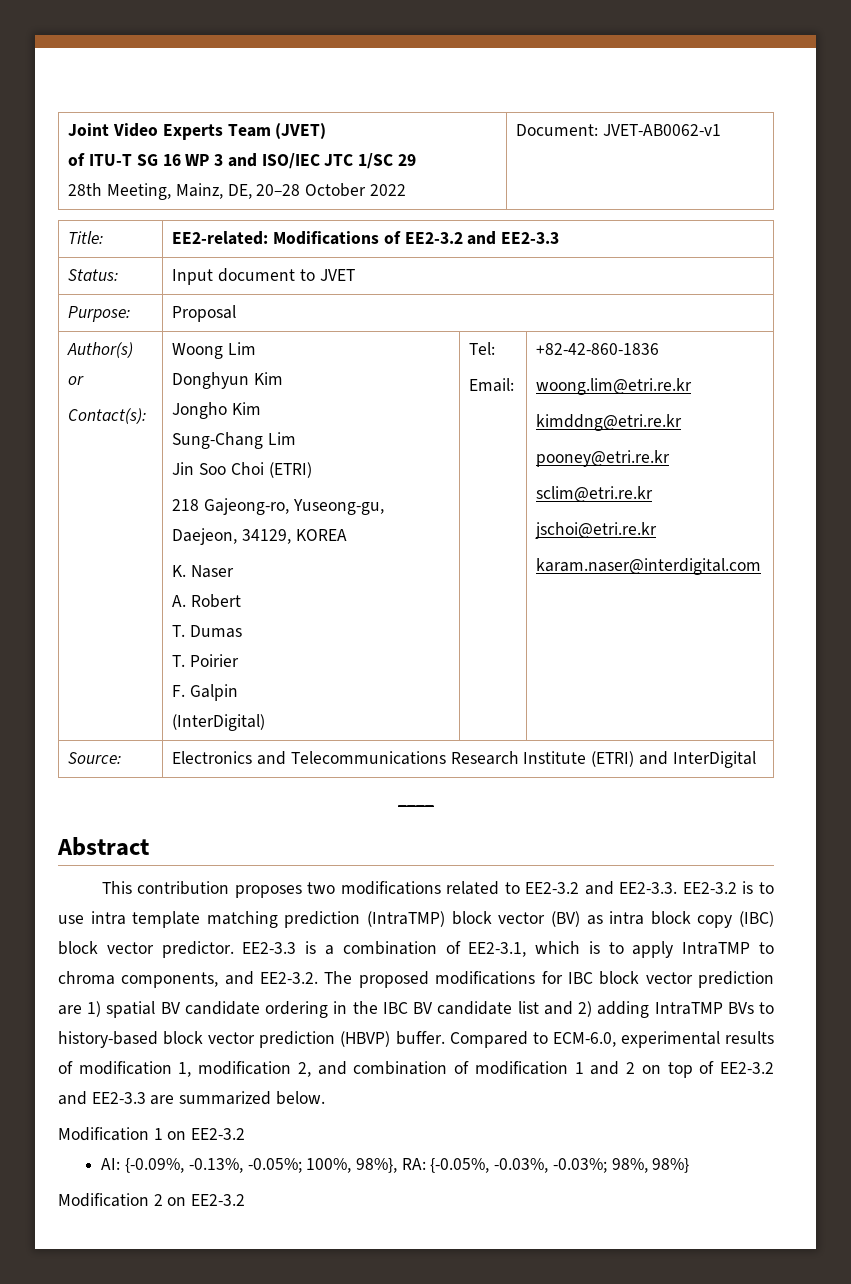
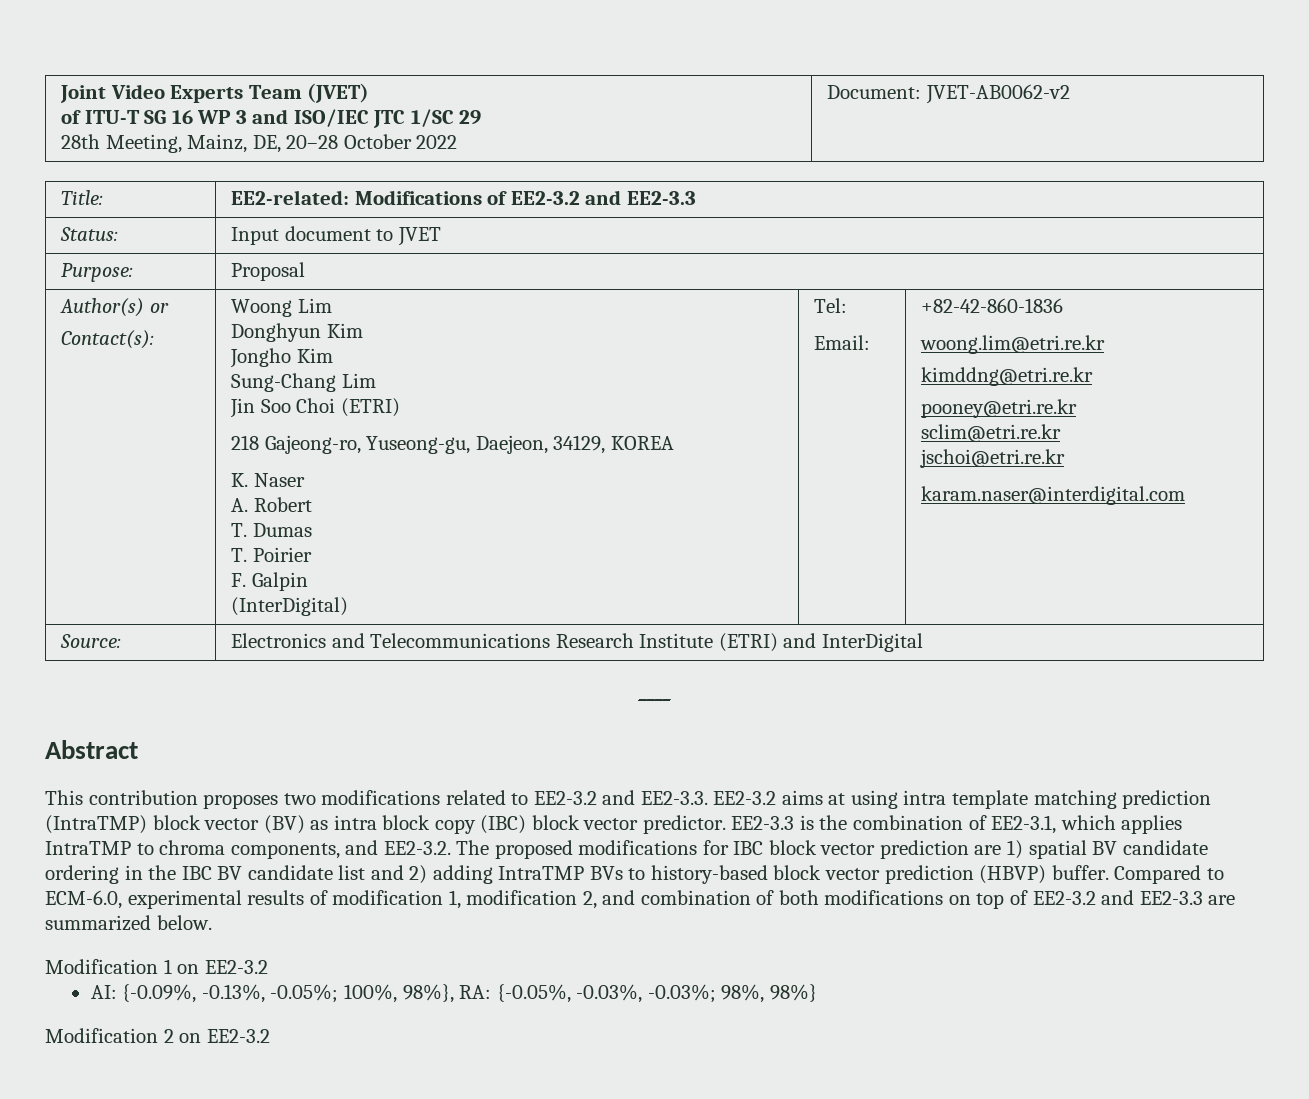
  Joint Video Experts Team (JVET)
  of ITU-T SG 16 WP 3 and ISO/IEC JTC 1/SC 29
- 28th Meeting, Mainz, DE, 20–28 October 2022 | Document: JVET-AB0062-v1
+ 28th Meeting, Mainz, DE, 20–28 October 2022 | Document: JVET-AB0062-v2
- This contribution proposes two modifications related to EE2-3.2 and EE2-3.3. EE2-3.2 is to use intra template matching prediction (IntraTMP) block vector (BV) as intra block copy (IBC) block vector predictor.
+ This contribution proposes two modifications related to EE2-3.2 and EE2-3.3. EE2-3.2 aims at using intra template matching prediction (IntraTMP) block vector (BV) as intra block copy (IBC) block vector predictor.
- EE2-3.3 is a combination of EE2-3.1, which is to apply IntraTMP to chroma components, and EE2-3.2. The proposed modifications for IBC block vector prediction are 1) spatial BV candidate ordering in the IBC BV candidate list and 2) adding IntraTMP BVs to history-based block vector prediction (HBVP) buffer.
+ EE2-3.3 is the combination of EE2-3.1, which applies IntraTMP to chroma components, and EE2-3.2. The proposed modifications for IBC block vector prediction are 1) spatial BV candidate ordering in the IBC BV candidate list and 2) adding IntraTMP BVs to history-based block vector prediction (HBVP) buffer.
- Compared to ECM-6.0, experimental results of modification 1, modification 2, and combination of modification 1 and 2 on top of EE2-3.2 and EE2-3.3 are summarized below.
+ Compared to ECM-6.0, experimental results of modification 1, modification 2, and combination of both modifications on top of EE2-3.2 and EE2-3.3 are summarized below.

